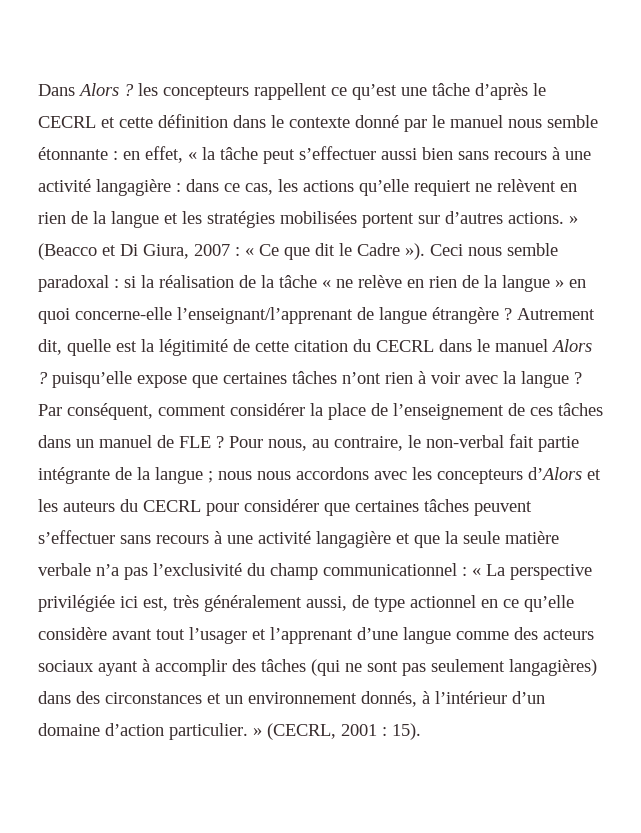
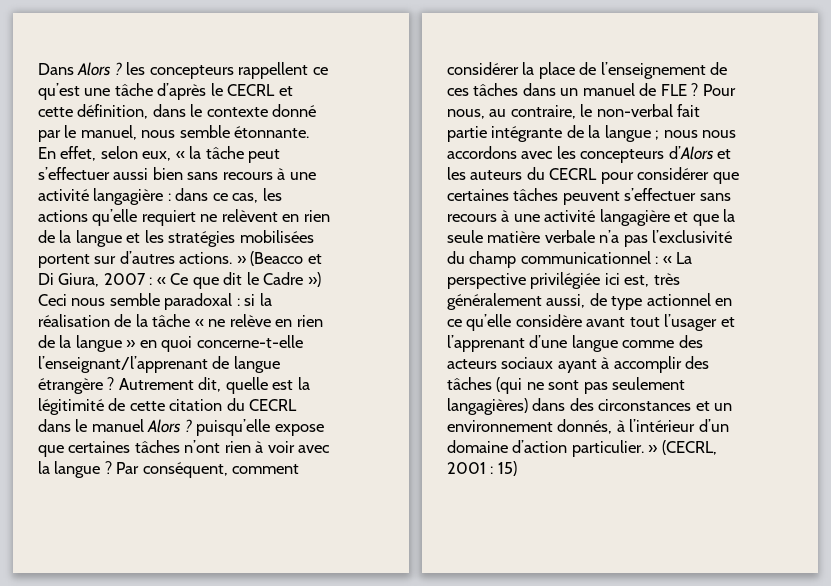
- Dans Alors ? les concepteurs rappellent ce qu’est une tâche d’après le CECRL et cette définition dans le contexte donné par le manuel nous semble étonnante : en effet, « la tâche peut s’effectuer aussi bien sans recours à une activité langagière :
+ Dans Alors ? les concepteurs rappellent ce qu’est une tâche d’après le CECRL et cette définition, dans le contexte donné par le manuel, nous semble étonnante. En effet, selon eux, « la tâche peut s’effectuer aussi bien sans recours à une activité langagière :
- « Ce que dit le Cadre »). Ceci nous semble paradoxal :
+ « Ce que dit le Cadre ») Ceci nous semble paradoxal :
- si la réalisation de la tâche « ne relève en rien de la langue » en quoi concerne-elle l’enseignant/l’apprenant de langue étrangère ?
+ si la réalisation de la tâche « ne relève en rien de la langue » en quoi concerne-t-elle l’enseignant/l’apprenant de langue étrangère ?
- 15).
+ 15)

